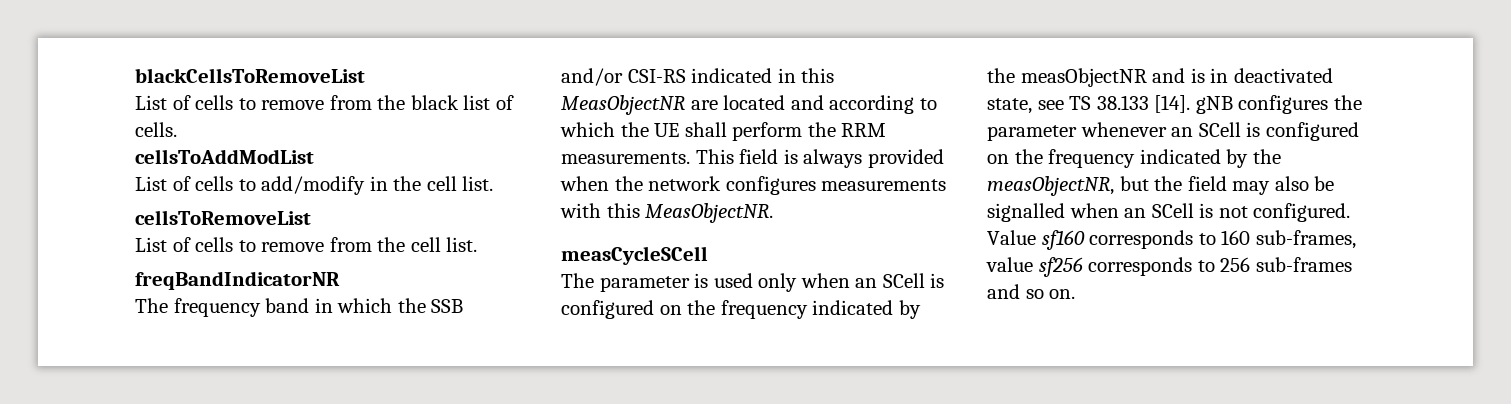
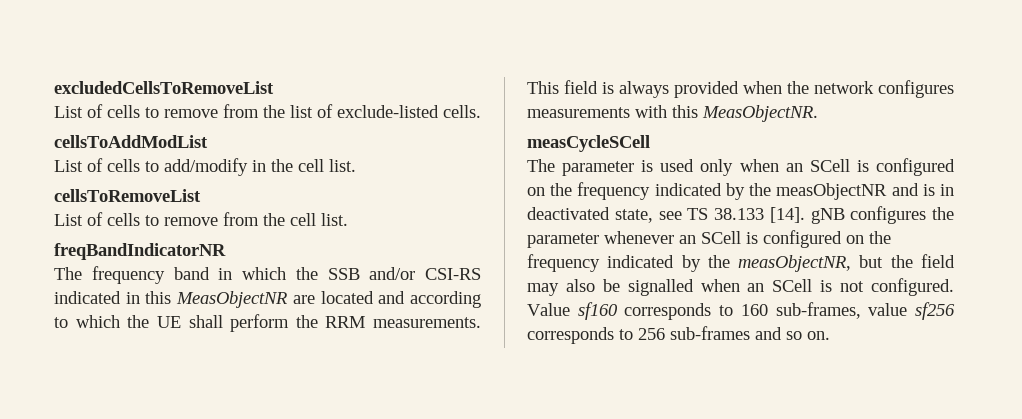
- blackCellsToRemoveList
- List of cells to remove from the black list of cells.
+ excludedCellsToRemoveList
+ List of cells to remove from the list of exclude-listed cells.

